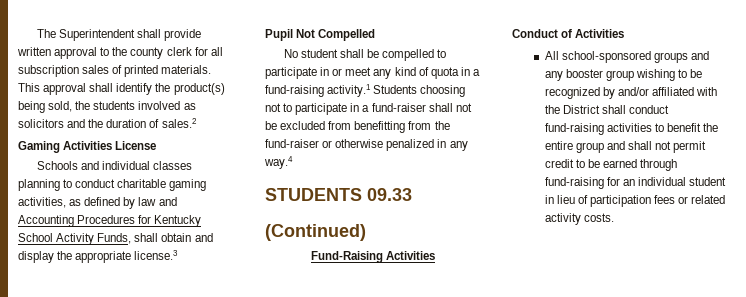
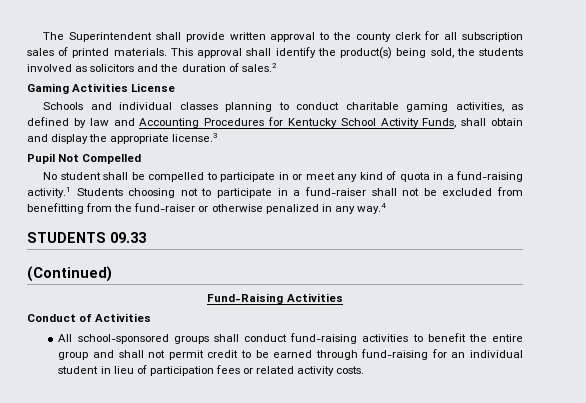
- All school-sponsored groups and any booster group wishing to be recognized by and/or affiliated with the District shall conduct fund-raising activities to benefit the entire group and shall not permit credit to be earned through fund-raising for an individual student in lieu of participation fees or related activity costs.
+ All school-sponsored groups shall conduct fund-raising activities to benefit the entire group and shall not permit credit to be earned through fund-raising for an individual student in lieu of participation fees or related activity costs.

